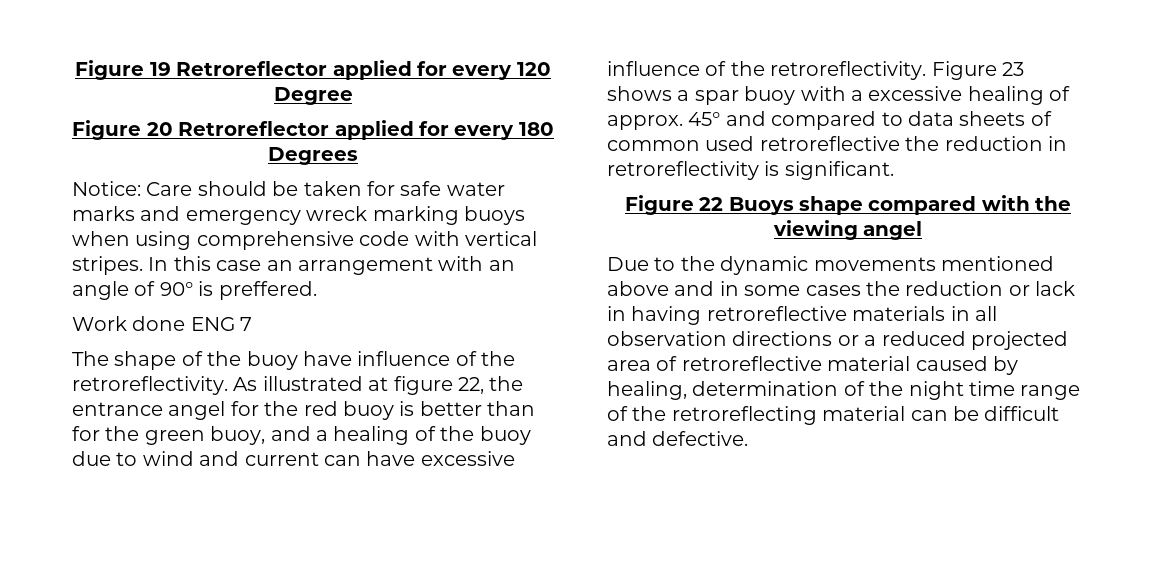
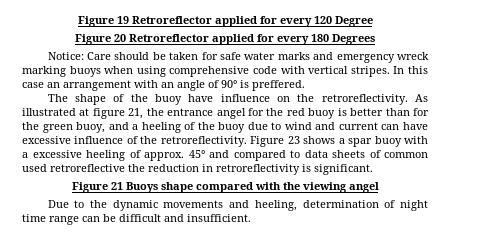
- Work done ENG 7
- The shape of the buoy have influence of the retroreflectivity.
+ The shape of the buoy have influence on the retroreflectivity.
- As illustrated at figure 22, the entrance angel for the red buoy is better than for the green buoy, and a healing of the buoy due to wind and current can have excessive influence of the retroreflectivity.
+ As illustrated at figure 21, the entrance angel for the red buoy is better than for the green buoy, and a heeling of the buoy due to wind and current can have excessive influence of the retroreflectivity.
- Figure 23 shows a spar buoy with a excessive healing of approx. 45° and compared to data sheets of common used retroreflective the reduction in retroreflectivity is significant.
+ Figure 23 shows a spar buoy with a excessive heeling of approx. 45° and compared to data sheets of common used retroreflective the reduction in retroreflectivity is significant.
- Figure 22 Buoys shape compared with the viewing angel
+ Figure 21 Buoys shape compared with the viewing angel
- Due to the dynamic movements mentioned above and in some cases the reduction or lack in having retroreflective materials in all observation directions or a reduced projected area of retroreflective material caused by healing, determination of the night time range of the retroreflecting material can be difficult and defective.
+ Due to the dynamic movements and heeling, determination of night time range can be difficult and insufficient.

